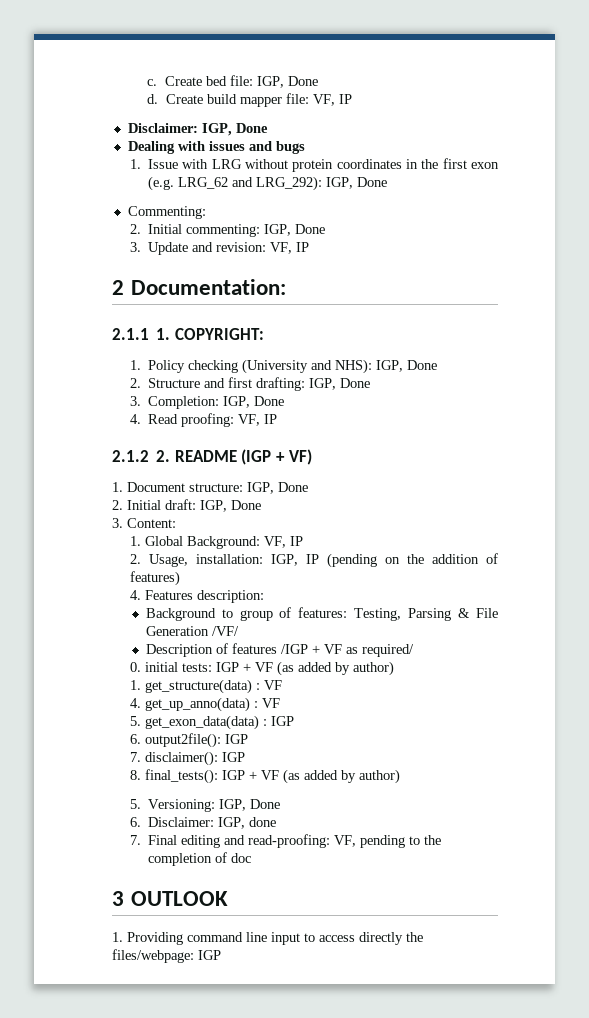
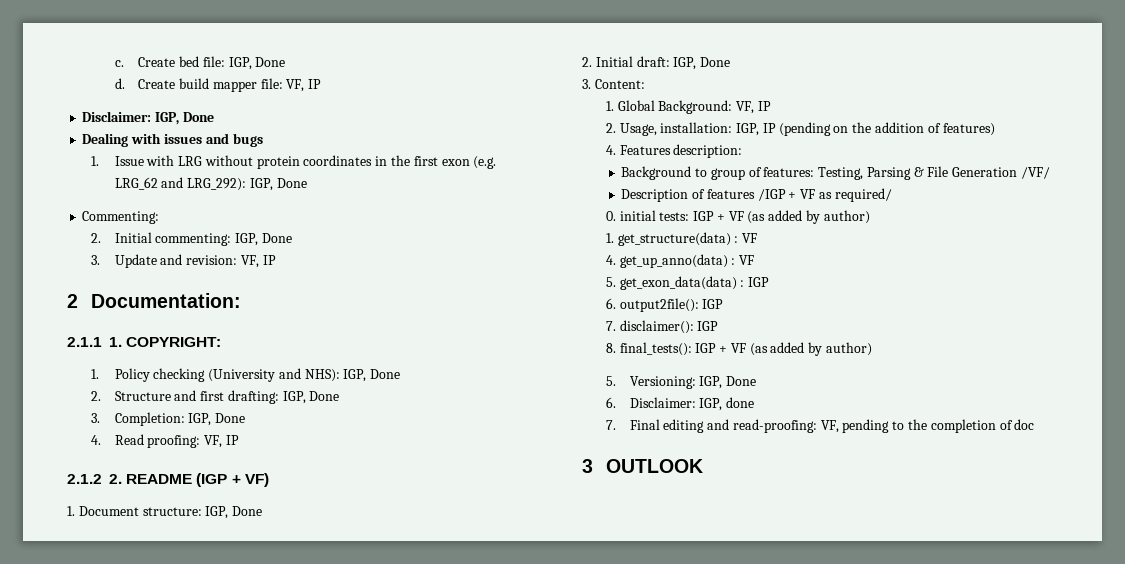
- 1. Providing command line input to access directly the files/webpage: IGP

